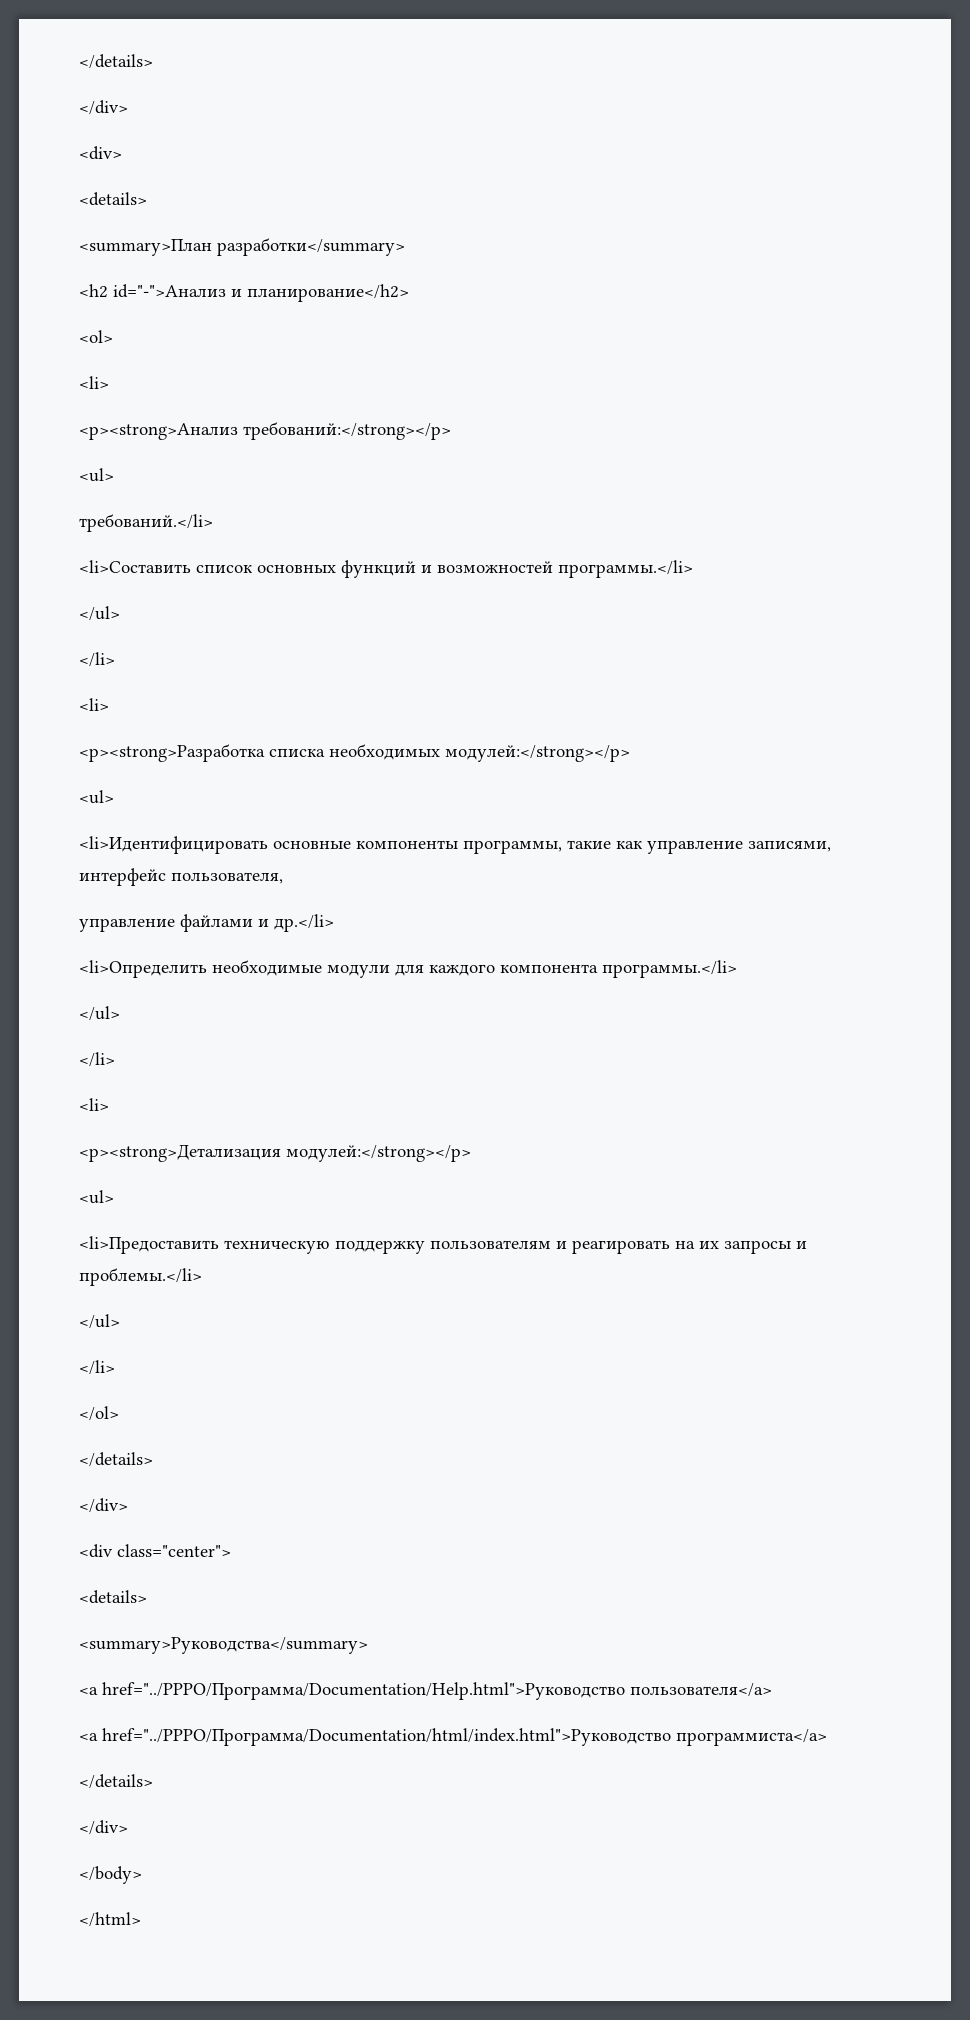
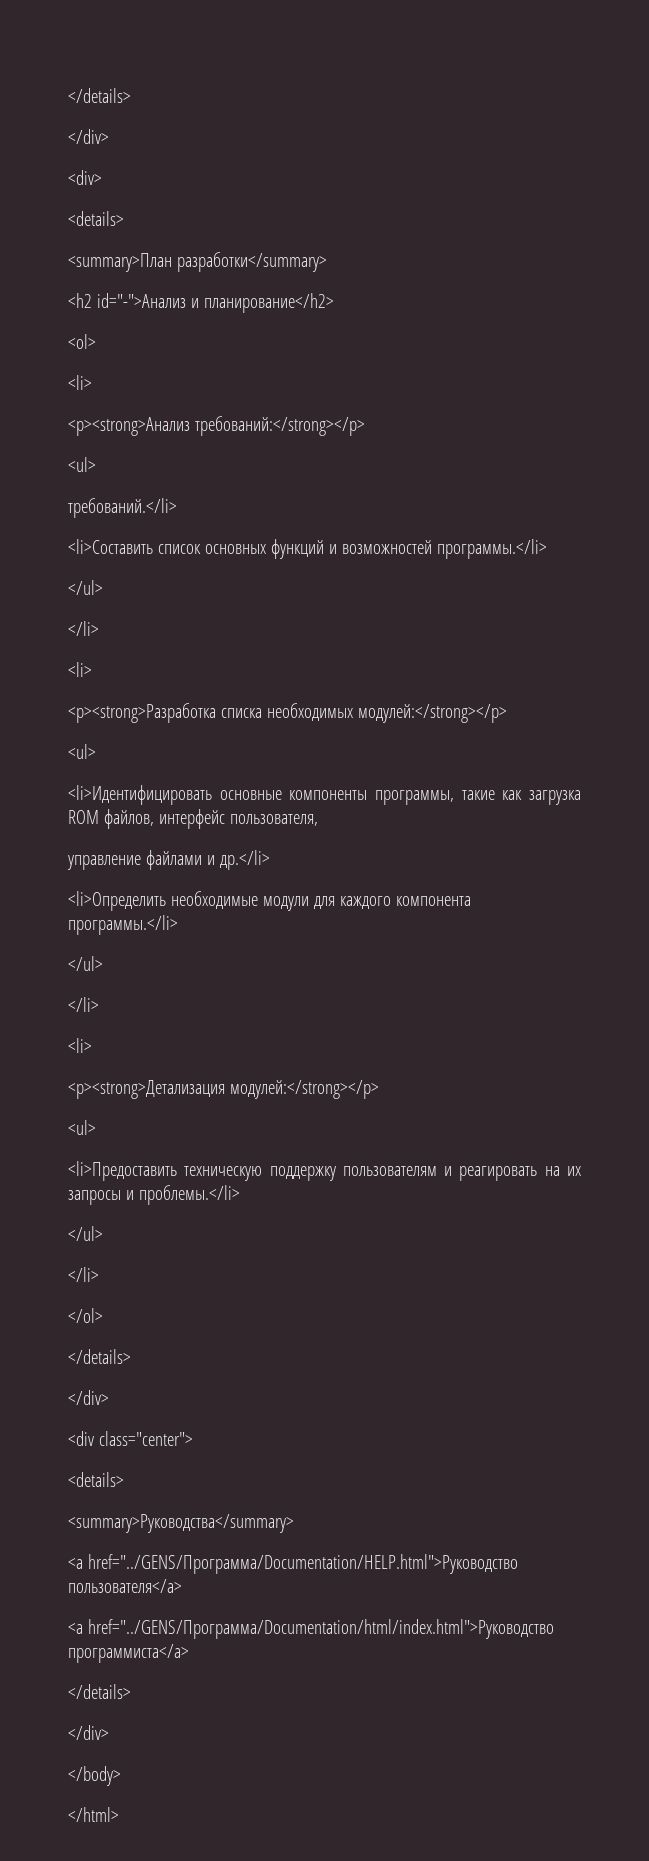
- <li>Идентифицировать основные компоненты программы, такие как управление записями, интерфейс пользователя,
+ <li>Идентифицировать основные компоненты программы, такие как загрузка ROM файлов, интерфейс пользователя,
- <a href="../PPPO/Программа/Documentation/Help.html">Руководство пользователя</a>
+ <a href="../GENS/Программа/Documentation/HELP.html">Руководство пользователя</a>
- <a href="../PPPO/Программа/Documentation/html/index.html">Руководство программиста</a>
+ <a href="../GENS/Программа/Documentation/html/index.html">Руководство программиста</a>

